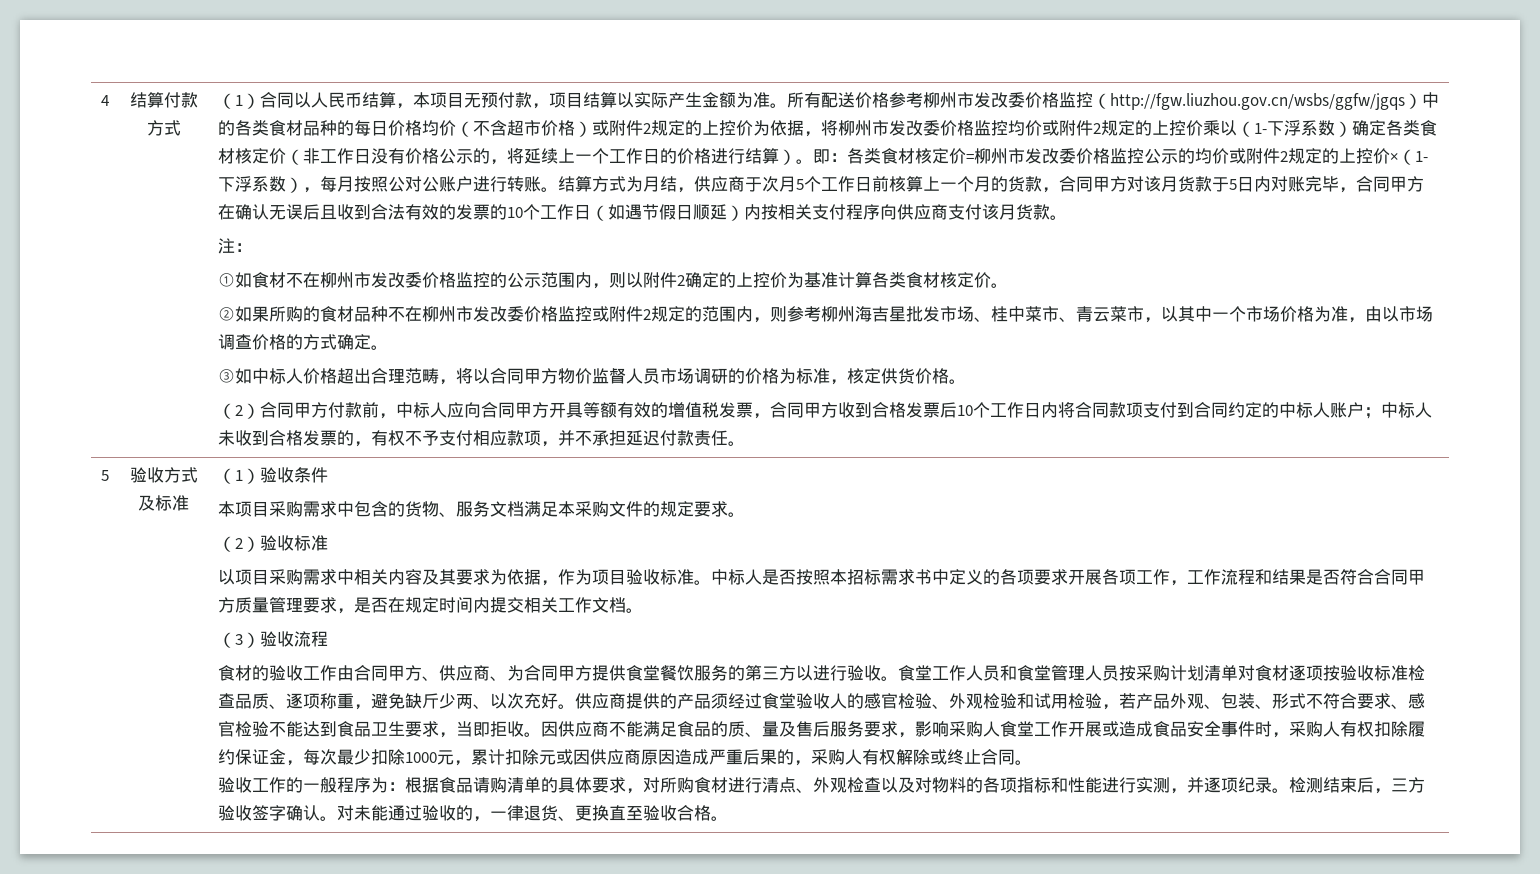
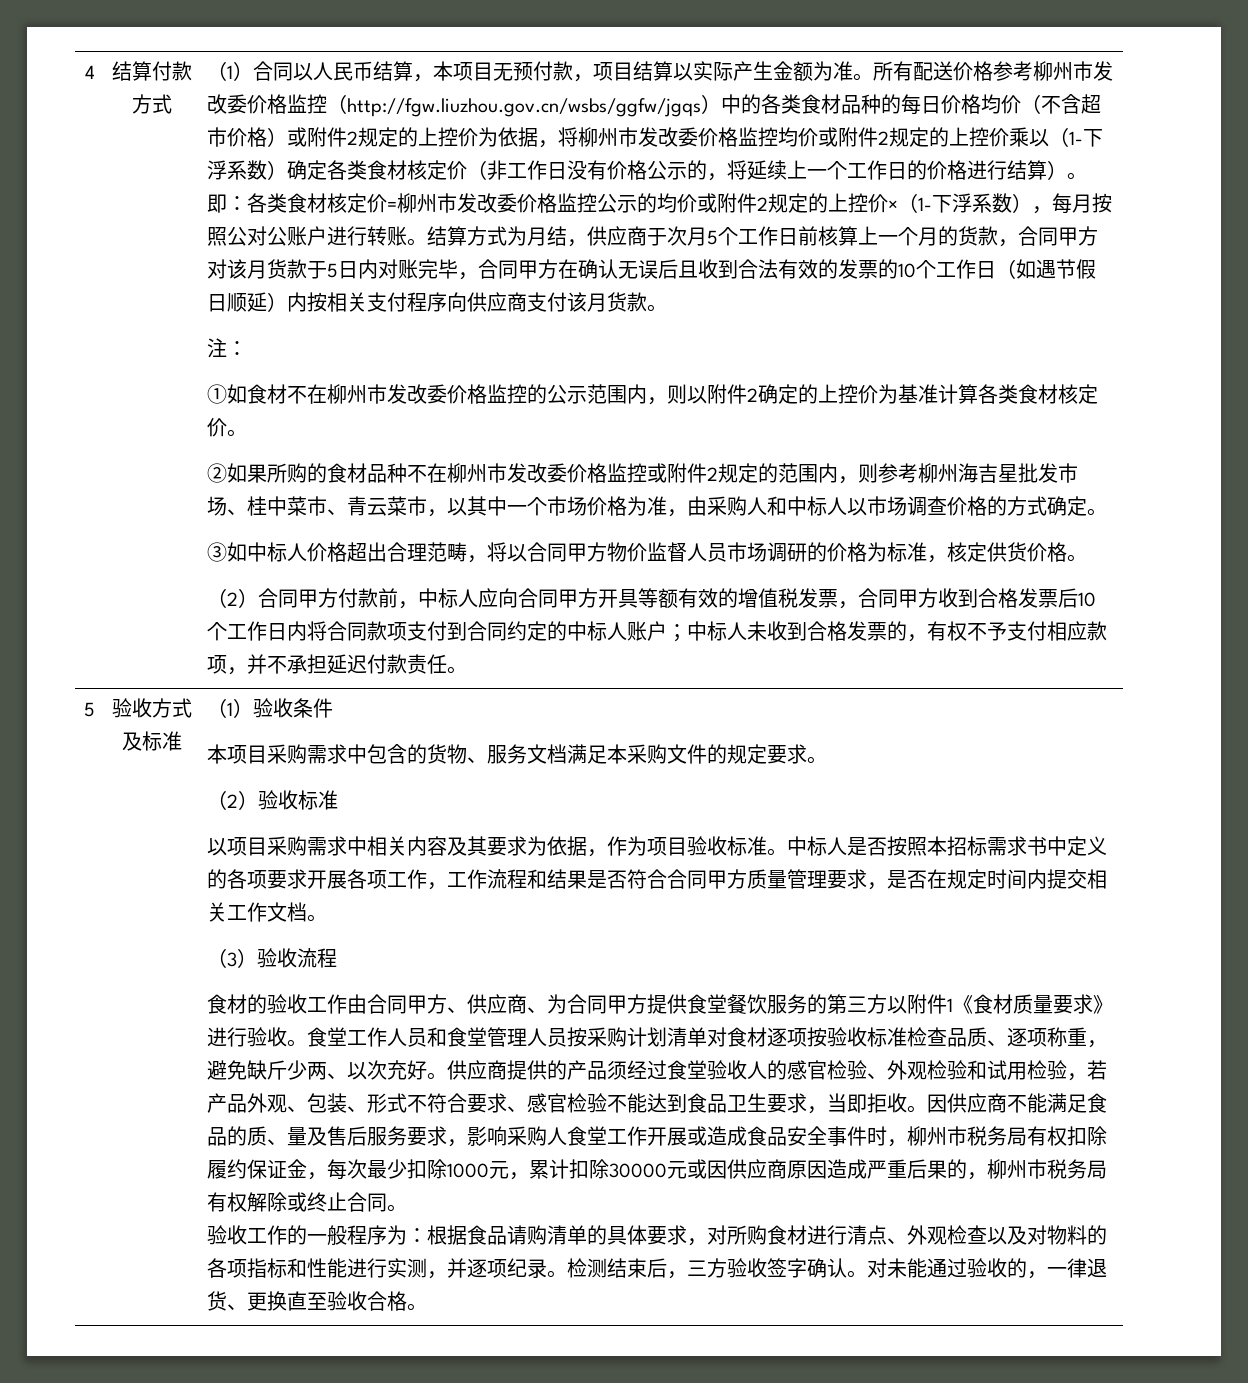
- ②如果所购的食材品种不在柳州市发改委价格监控或附件2规定的范围内，则参考柳州海吉星批发市场、桂中菜市、青云菜市，以其中一个市场价格为准，由以市场调查价格的方式确定。
+ ②如果所购的食材品种不在柳州市发改委价格监控或附件2规定的范围内，则参考柳州海吉星批发市场、桂中菜市、青云菜市，以其中一个市场价格为准，由采购人和中标人以市场调查价格的方式确定。
- 食材的验收工作由合同甲方、供应商、为合同甲方提供食堂餐饮服务的第三方以进行验收。
+ 食材的验收工作由合同甲方、供应商、为合同甲方提供食堂餐饮服务的第三方以附件1《食材质量要求》进行验收。
- 因供应商不能满足食品的质、量及售后服务要求，影响采购人食堂工作开展或造成食品安全事件时，采购人有权扣除履约保证金，每次最少扣除1000元，累计扣除元或因供应商原因造成严重后果的，采购人有权解除或终止合同。
+ 因供应商不能满足食品的质、量及售后服务要求，影响采购人食堂工作开展或造成食品安全事件时，柳州市税务局有权扣除履约保证金，每次最少扣除1000元，累计扣除30000元或因供应商原因造成严重后果的，柳州市税务局有权解除或终止合同。

